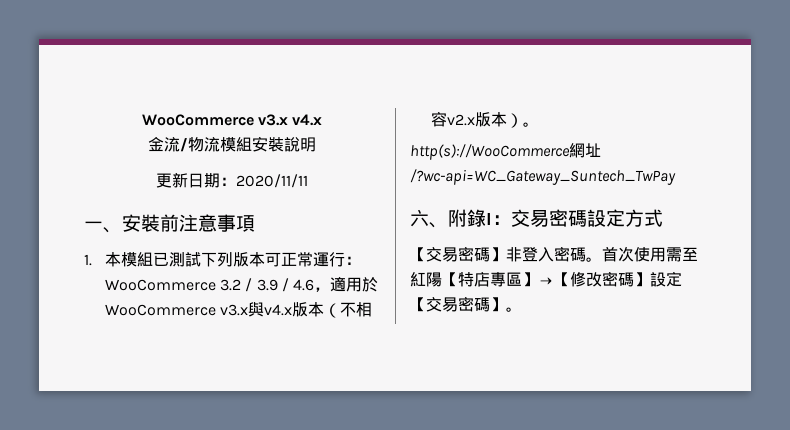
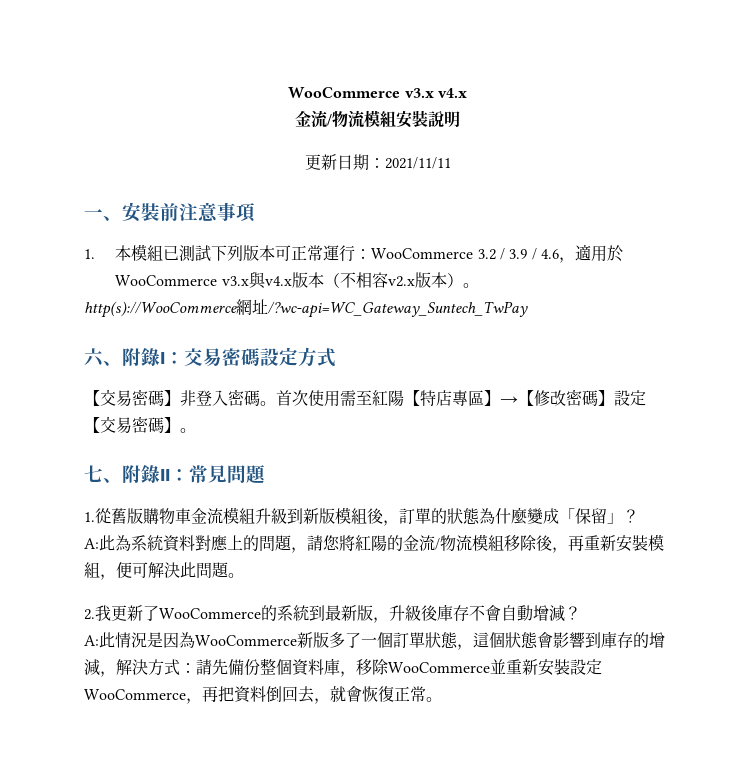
- 更新日期：2020/11/11
+ 更新日期：2021/11/11
+ 七、附錄II：常見問題
+ 1.從舊版購物車金流模組升級到新版模組後，訂單的狀態為什麼變成「保留」？
+ A:此為系統資料對應上的問題，請您將紅陽的金流/物流模組移除後，再重新安裝模組，便可解決此問題。
+ 2.我更新了WooCommerce的系統到最新版，升級後庫存不會自動增減？
+ A:此情況是因為WooCommerce新版多了一個訂單狀態，這個狀態會影響到庫存的增減，解決方式：請先備份整個資料庫，移除WooCommerce並重新安裝設定WooCommerce，再把資料倒回去，就會恢復正常。

